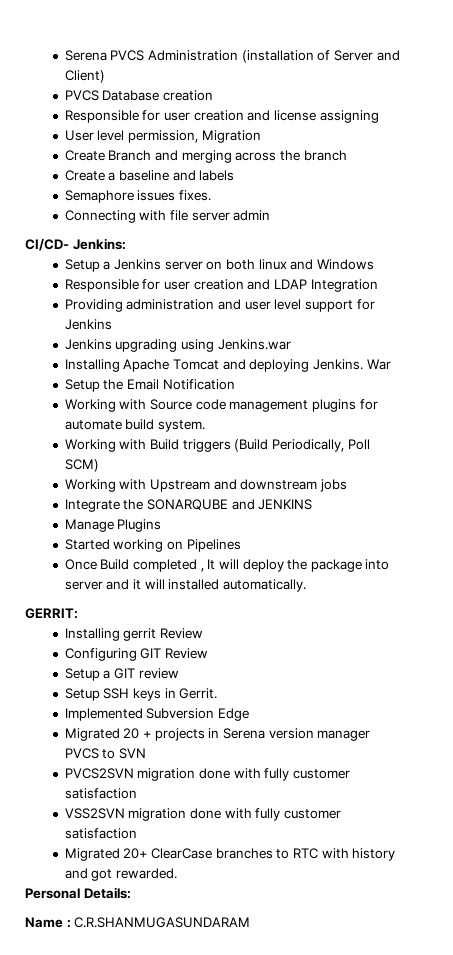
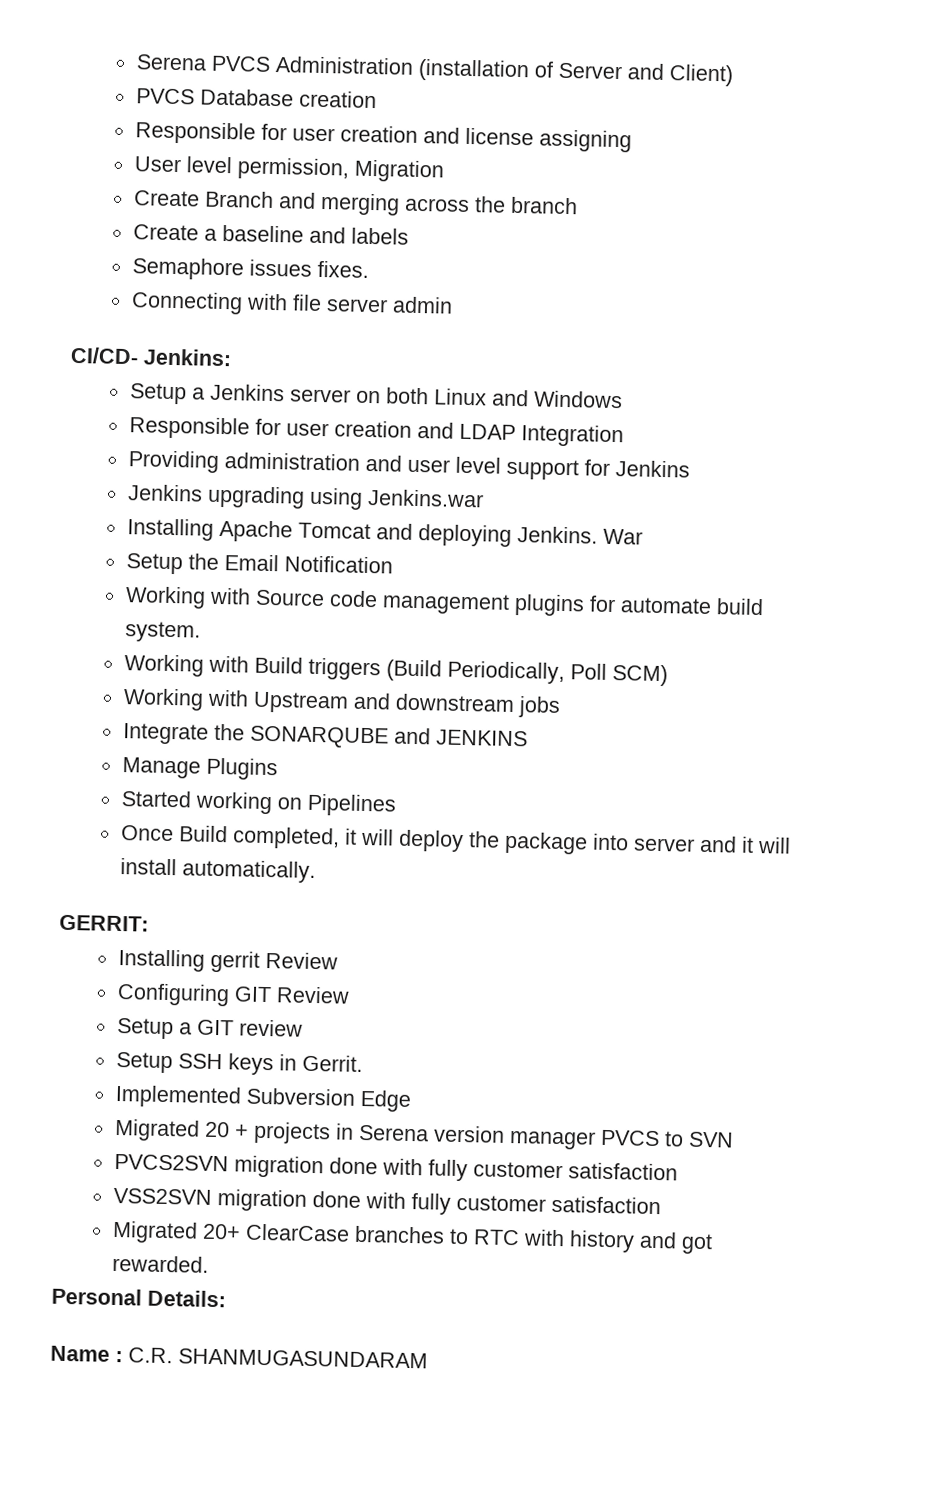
- Setup a Jenkins server on both linux and Windows
+ Setup a Jenkins server on both Linux and Windows
- Once Build completed , It will deploy the package into server and it will installed automatically.
+ Once Build completed, it will deploy the package into server and it will install automatically.
- Name : C.R.SHANMUGASUNDARAM
+ Name : C.R. SHANMUGASUNDARAM

